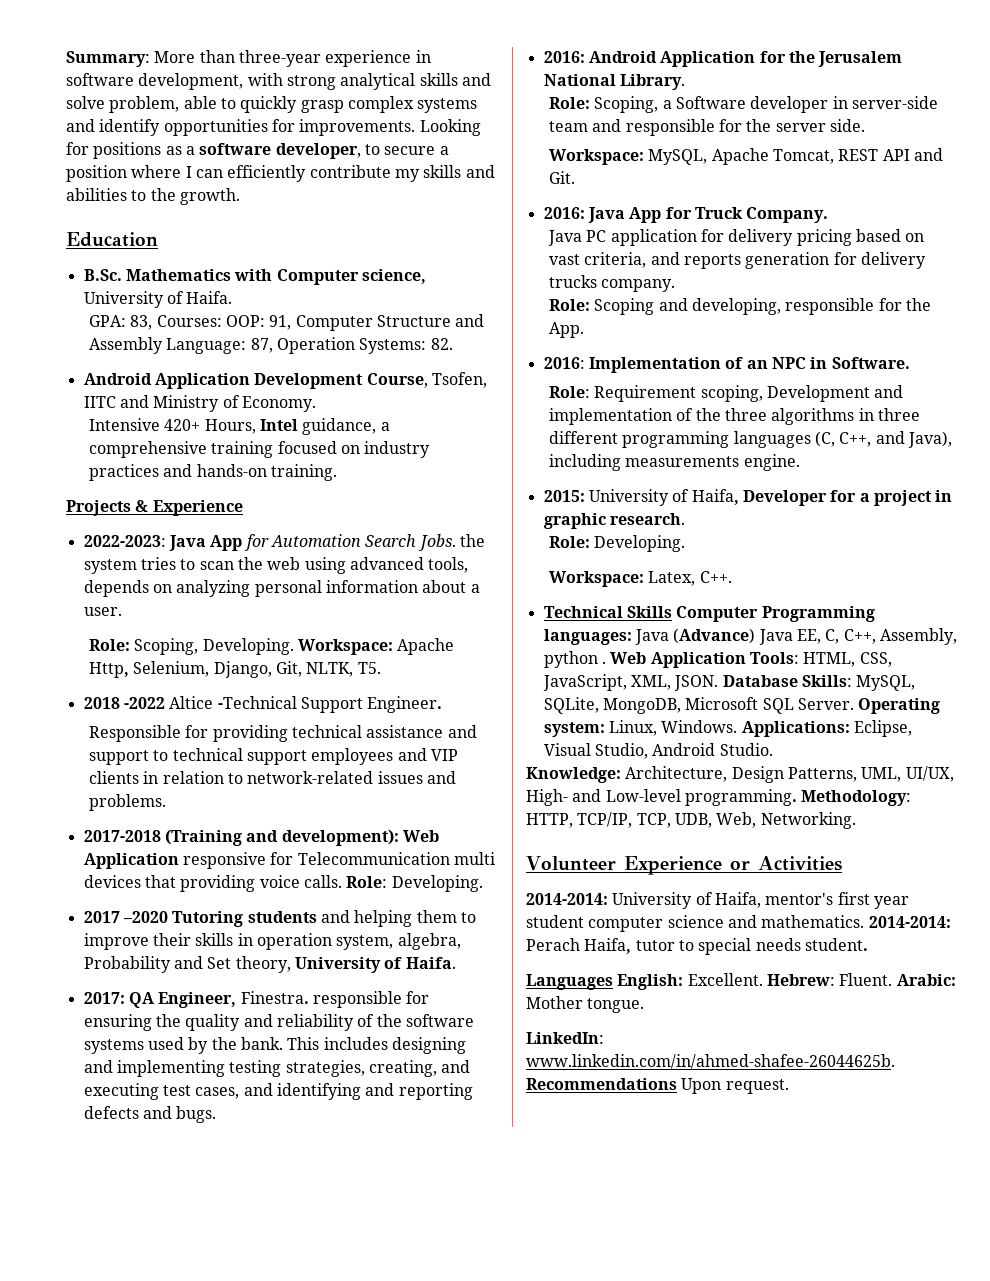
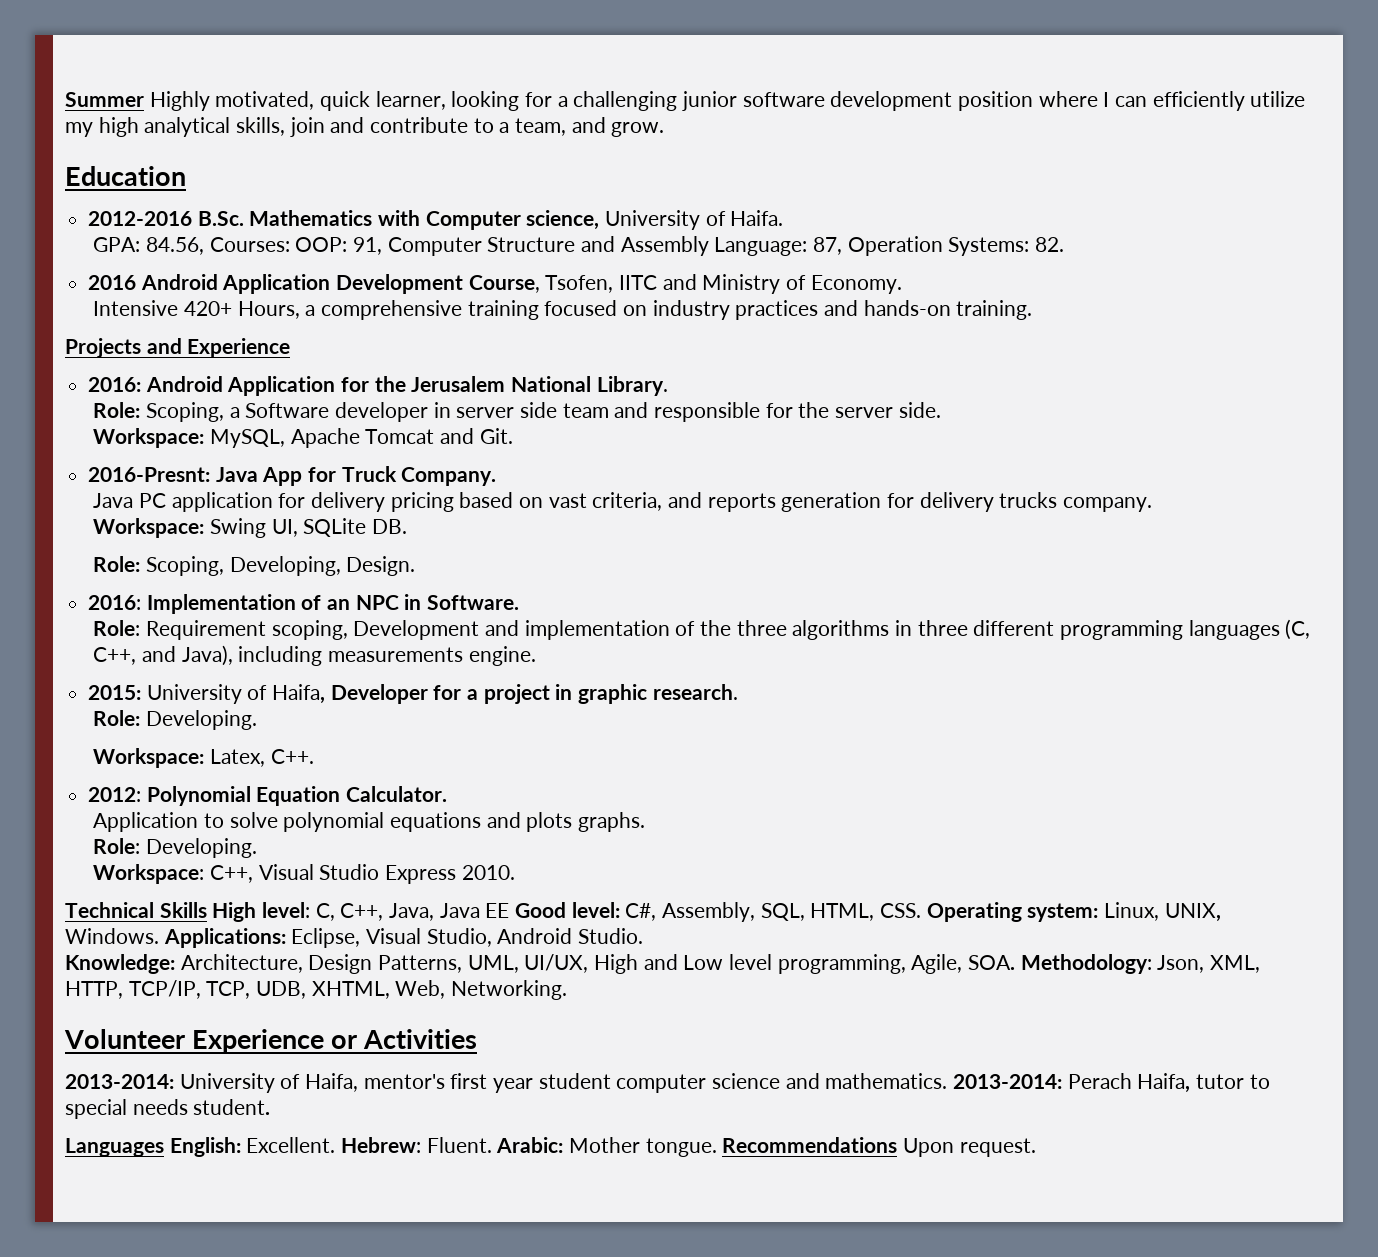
- Summary: More than three-year experience in software development, with strong analytical skills and solve problem, able to quickly grasp complex systems and identify opportunities for improvements. Looking for positions as a software developer, to secure a position where I can efficiently contribute my skills and abilities to the growth.
+ Summer Highly motivated, quick learner, looking for a challenging junior software development position where I can efficiently utilize my high analytical skills, join and contribute to a team, and grow.
- B.Sc. Mathematics with Computer science, University of Haifa.
+ 2012-2016 B.Sc. Mathematics with Computer science, University of Haifa.
- GPA: 83, Courses: OOP: 91, Computer Structure and Assembly Language: 87, Operation Systems: 82.
+ GPA: 84.56, Courses: OOP: 91, Computer Structure and Assembly Language: 87, Operation Systems: 82.
- Android Application Development Course, Tsofen, IITC and Ministry of Economy.
+ 2016 Android Application Development Course, Tsofen, IITC and Ministry of Economy.
- Intensive 420+ Hours, Intel guidance, a comprehensive training focused on industry practices and hands-on training.
+ Intensive 420+ Hours, a comprehensive training focused on industry practices and hands-on training.
- Projects & Experience
- 2022-2023: Java App for Automation Search Jobs. the system tries to scan the web using advanced tools, depends on analyzing personal information about a user.
- Role: Scoping, Developing. Workspace: Apache Http, Selenium, Django, Git, NLTK, T5.
- 2018 -2022 Altice -Technical Support Engineer.
- Responsible for providing technical assistance and support to technical support employees and VIP clients in relation to network-related issues and problems.
- 2017-2018 (Training and development): Web Application responsive for Telecommunication multi devices that providing voice calls. Role: Developing.
- 2017 –2020 Tutoring students and helping them to improve their skills in operation system, algebra, Probability and Set theory, University of Haifa.
- 2017: QA Engineer, Finestra. responsible for ensuring the quality and reliability of the software systems used by the bank. This includes designing and implementing testing strategies, creating, and executing test cases, and identifying and reporting defects and bugs.
+ Projects and Experience
- Role: Scoping, a Software developer in server-side team and responsible for the server side.
+ Role: Scoping, a Software developer in server side team and responsible for the server side.
- Workspace: MySQL, Apache Tomcat, REST API and Git.
+ Workspace: MySQL, Apache Tomcat and Git.
- 2016: Java App for Truck Company.
+ 2016-Presnt: Java App for Truck Company.
- Role: Scoping and developing, responsible for the App.
+ Workspace: Swing UI, SQLite DB.
+ Role: Scoping, Developing, Design.
- Technical Skills Computer Programming languages: Java (Advance) Java EE, C, C++, Assembly, python . Web Application Tools: HTML, CSS, JavaScript, XML, JSON. Database Skills: MySQL, SQLite, MongoDB, Microsoft SQL Server. Operating system: Linux, Windows.
+ 2012: Polynomial Equation Calculator.
+ Application to solve polynomial equations and plots graphs.
+ Role: Developing.
+ Workspace: C++, Visual Studio Express 2010.
+ Technical Skills High level: C, C++, Java, Java EE Good level: C#, Assembly, SQL, HTML, CSS. Operating system: Linux, UNIX, Windows.
- Knowledge: Architecture, Design Patterns, UML, UI/UX, High- and Low-level programming. Methodology: HTTP, TCP/IP, TCP, UDB, Web, Networking.
+ Knowledge: Architecture, Design Patterns, UML, UI/UX, High and Low level programming, Agile, SOA. Methodology: Json, XML, HTTP, TCP/IP, TCP, UDB, XHTML, Web, Networking.
- 2014-2014: University of Haifa, mentor's first year student computer science and mathematics.
+ 2013-2014: University of Haifa, mentor's first year student computer science and mathematics.
- 2014-2014: Perach Haifa, tutor to special needs student.
+ 2013-2014: Perach Haifa, tutor to special needs student.
- Arabic: Mother tongue.
- LinkedIn: www.linkedin.com/in/ahmed-shafee-26044625b. Recommendations Upon request.
+ Arabic: Mother tongue. Recommendations Upon request.

